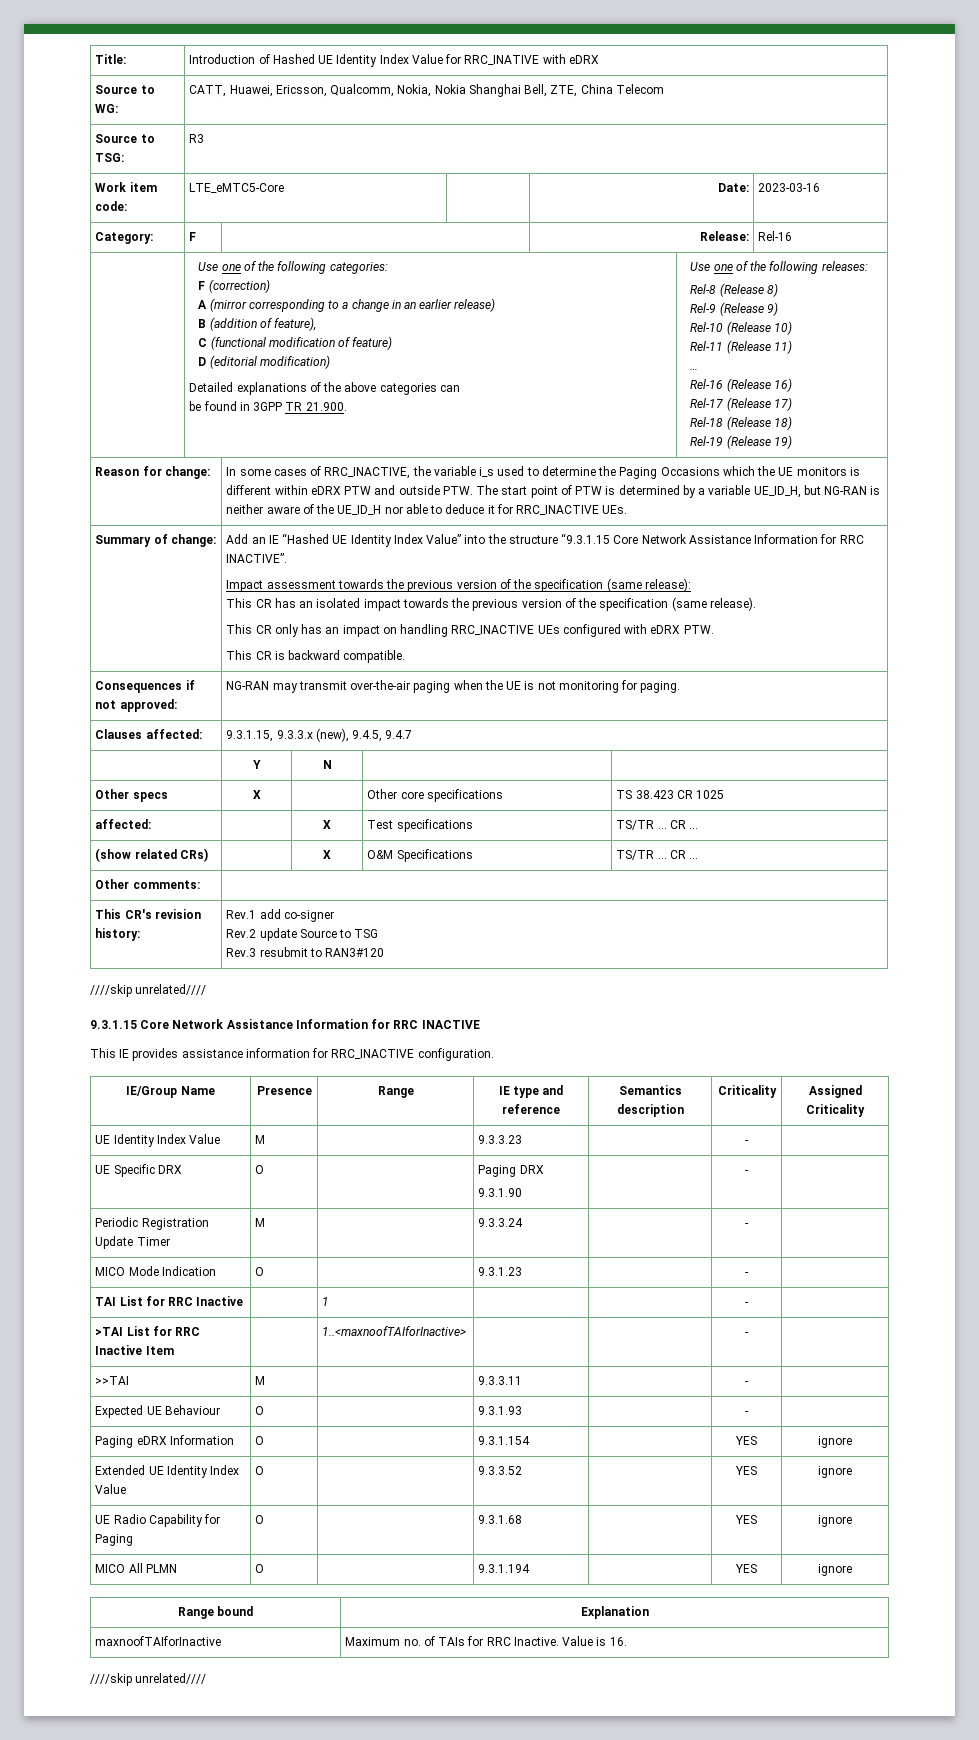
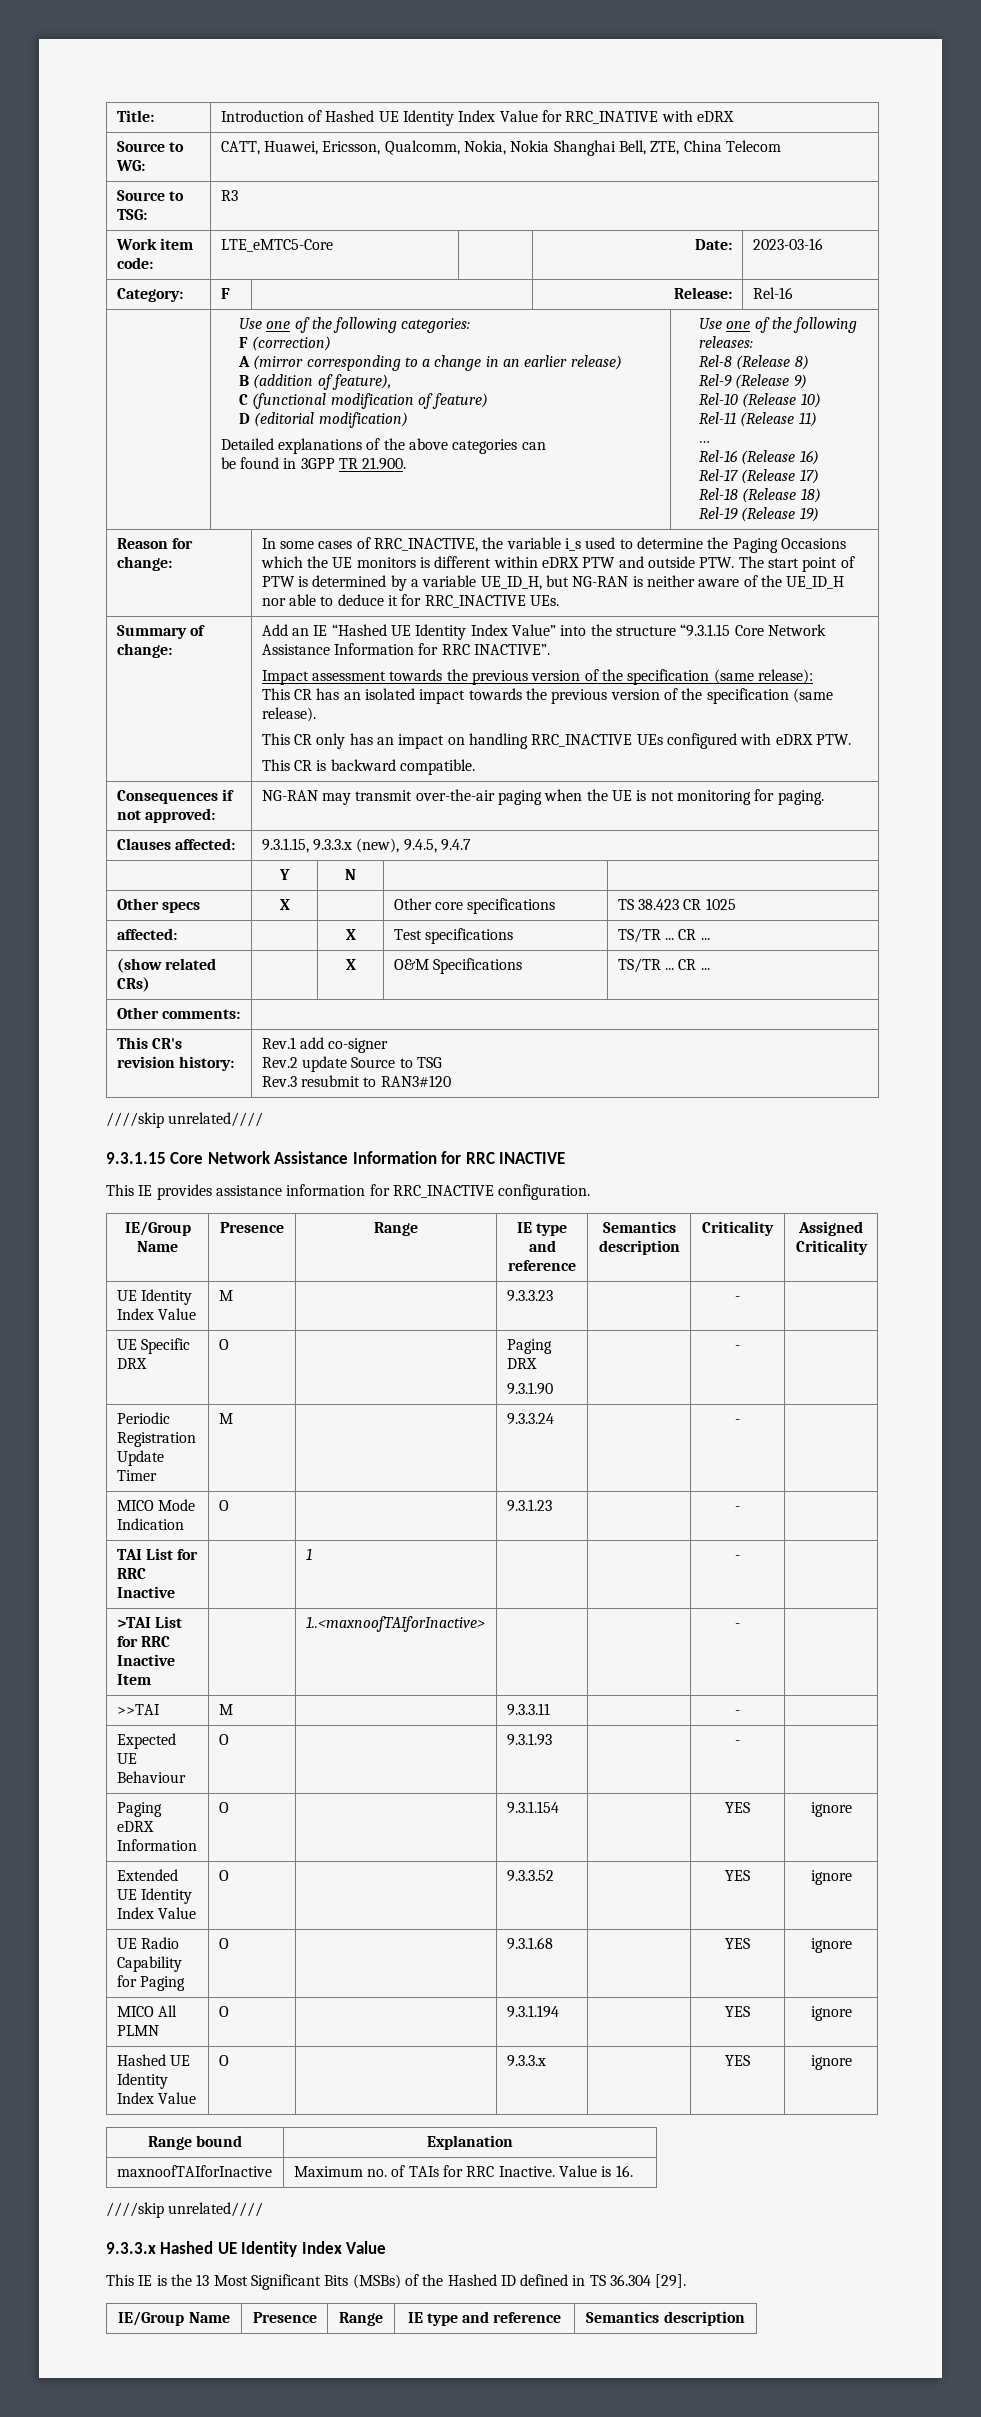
+ Hashed UE Identity Index Value | O | | 9.3.3.x | | YES | ignore
+ 9.3.3.x Hashed UE Identity Index Value
+ This IE is the 13 Most Significant Bits (MSBs) of the Hashed ID defined in TS 36.304 [29].
+ IE/Group Name | Presence | Range | IE type and reference | Semantics description

